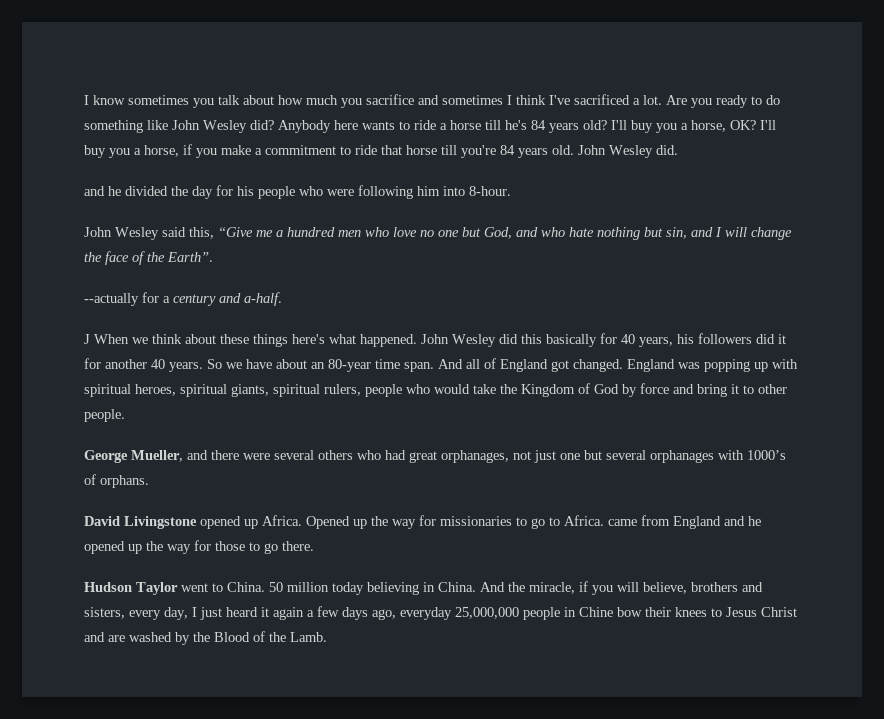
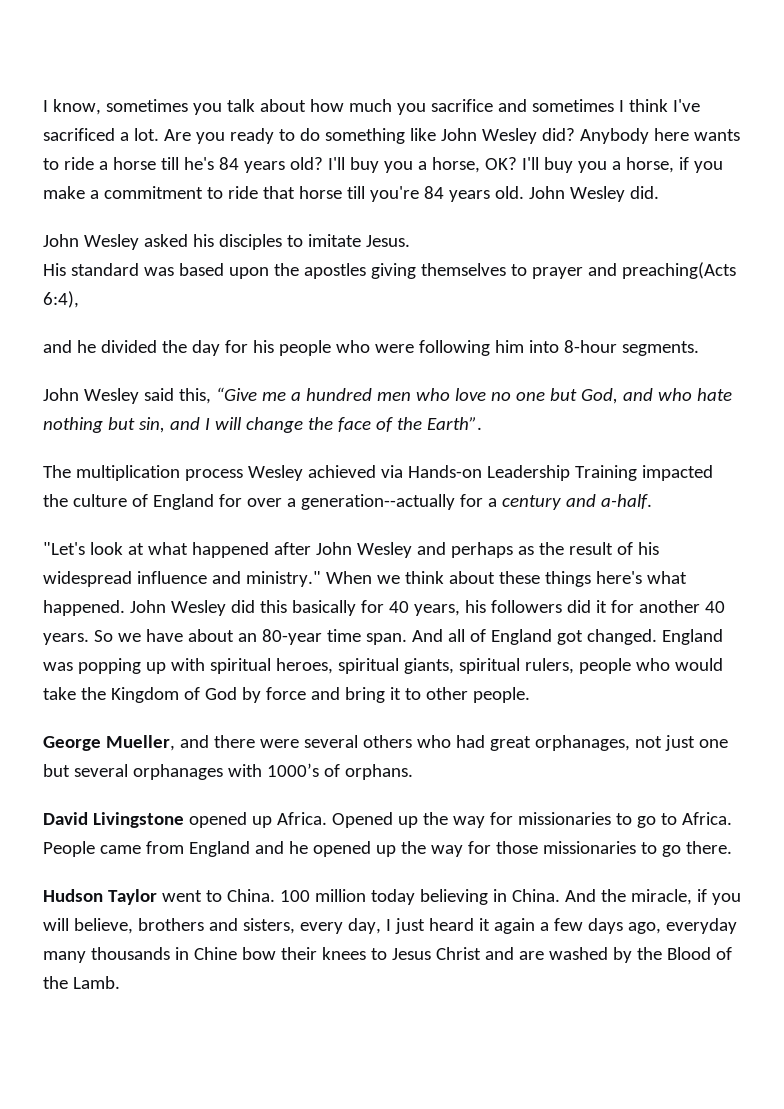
- I know sometimes you talk about how much you sacrifice and sometimes I think I've sacrificed a lot.
+ I know, sometimes you talk about how much you sacrifice and sometimes I think I've sacrificed a lot.
+ John Wesley asked his disciples to imitate Jesus.
+ His standard was based upon the apostles giving themselves to prayer and preaching(Acts 6:4),
- and he divided the day for his people who were following him into 8-hour.
+ and he divided the day for his people who were following him into 8-hour segments.
- --actually for a century and a-half.
+ The multiplication process Wesley achieved via Hands-on Leadership Training impacted the culture of England for over a generation--actually for a century and a-half.
- J When we think about these things here's what happened.
+ "Let's look at what happened after John Wesley and perhaps as the result of his widespread influence and ministry." When we think about these things here's what happened.
- Opened up the way for missionaries to go to Africa. came from England and he opened up the way for those to go there.
+ Opened up the way for missionaries to go to Africa. People came from England and he opened up the way for those missionaries to go there.
- 50 million today believing in China.
+ 100 million today believing in China.
- And the miracle, if you will believe, brothers and sisters, every day, I just heard it again a few days ago, everyday 25,000,000 people in Chine bow their knees to Jesus Christ and are washed by the Blood of the Lamb.
+ And the miracle, if you will believe, brothers and sisters, every day, I just heard it again a few days ago, everyday many thousands in Chine bow their knees to Jesus Christ and are washed by the Blood of the Lamb.

